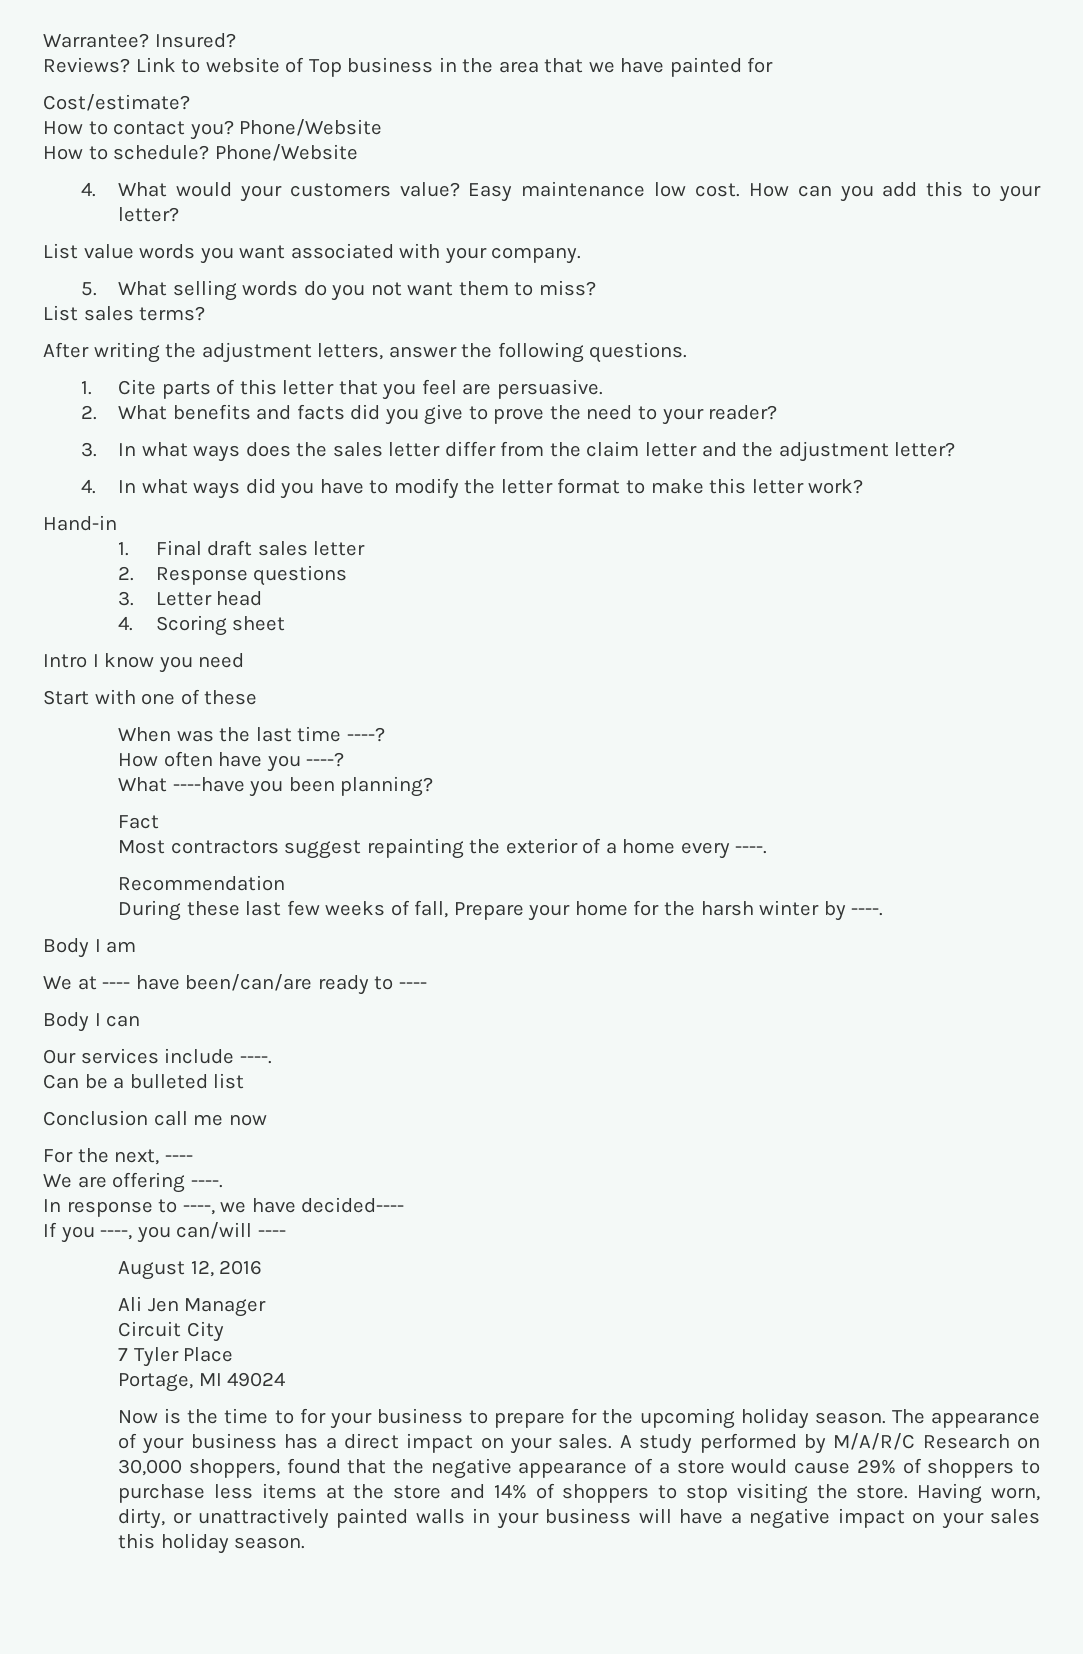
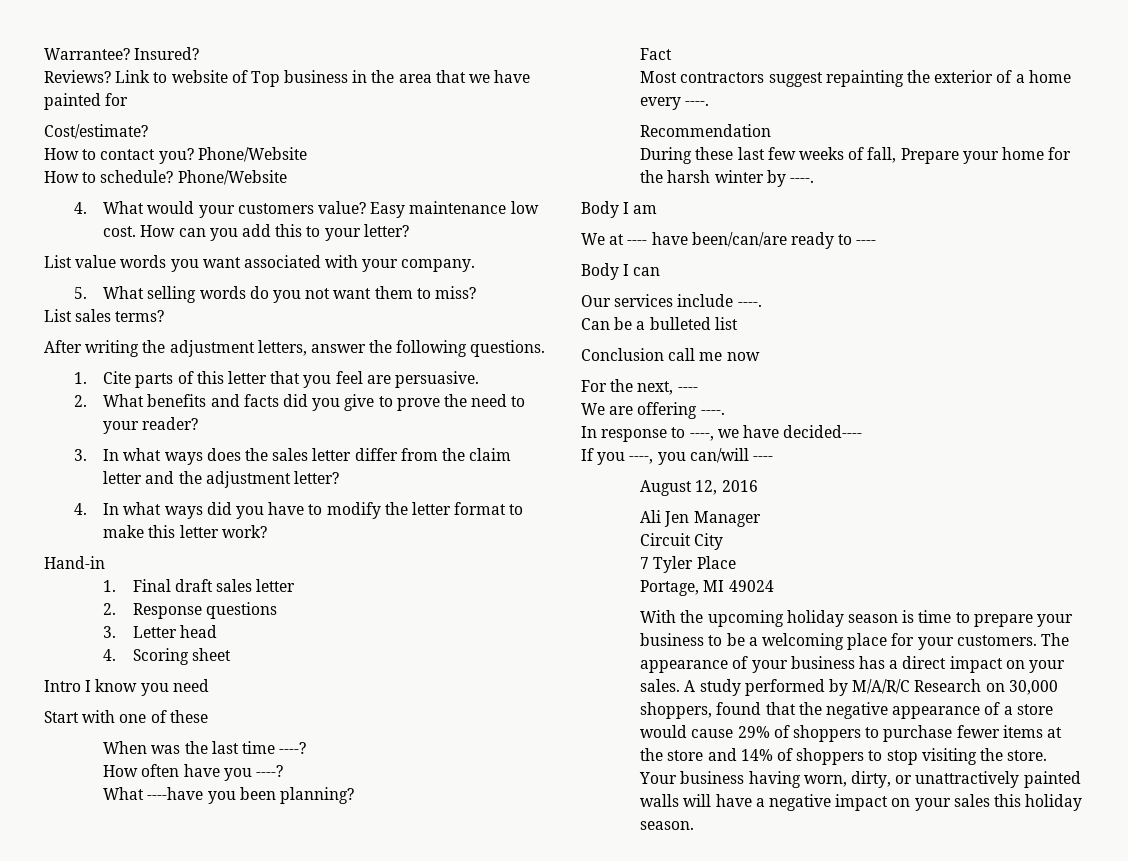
- Now is the time to for your business to prepare for the upcoming holiday season.
+ With the upcoming holiday season is time to prepare your business to be a welcoming place for your customers.
- A study performed by M/A/R/C Research on 30,000 shoppers, found that the negative appearance of a store would cause 29% of shoppers to purchase less items at the store and 14% of shoppers to stop visiting the store.
+ A study performed by M/A/R/C Research on 30,000 shoppers, found that the negative appearance of a store would cause 29% of shoppers to purchase fewer items at the store and 14% of shoppers to stop visiting the store.
- Having worn, dirty, or unattractively painted walls in your business will have a negative impact on your sales this holiday season.
+ Your business having worn, dirty, or unattractively painted walls will have a negative impact on your sales this holiday season.

